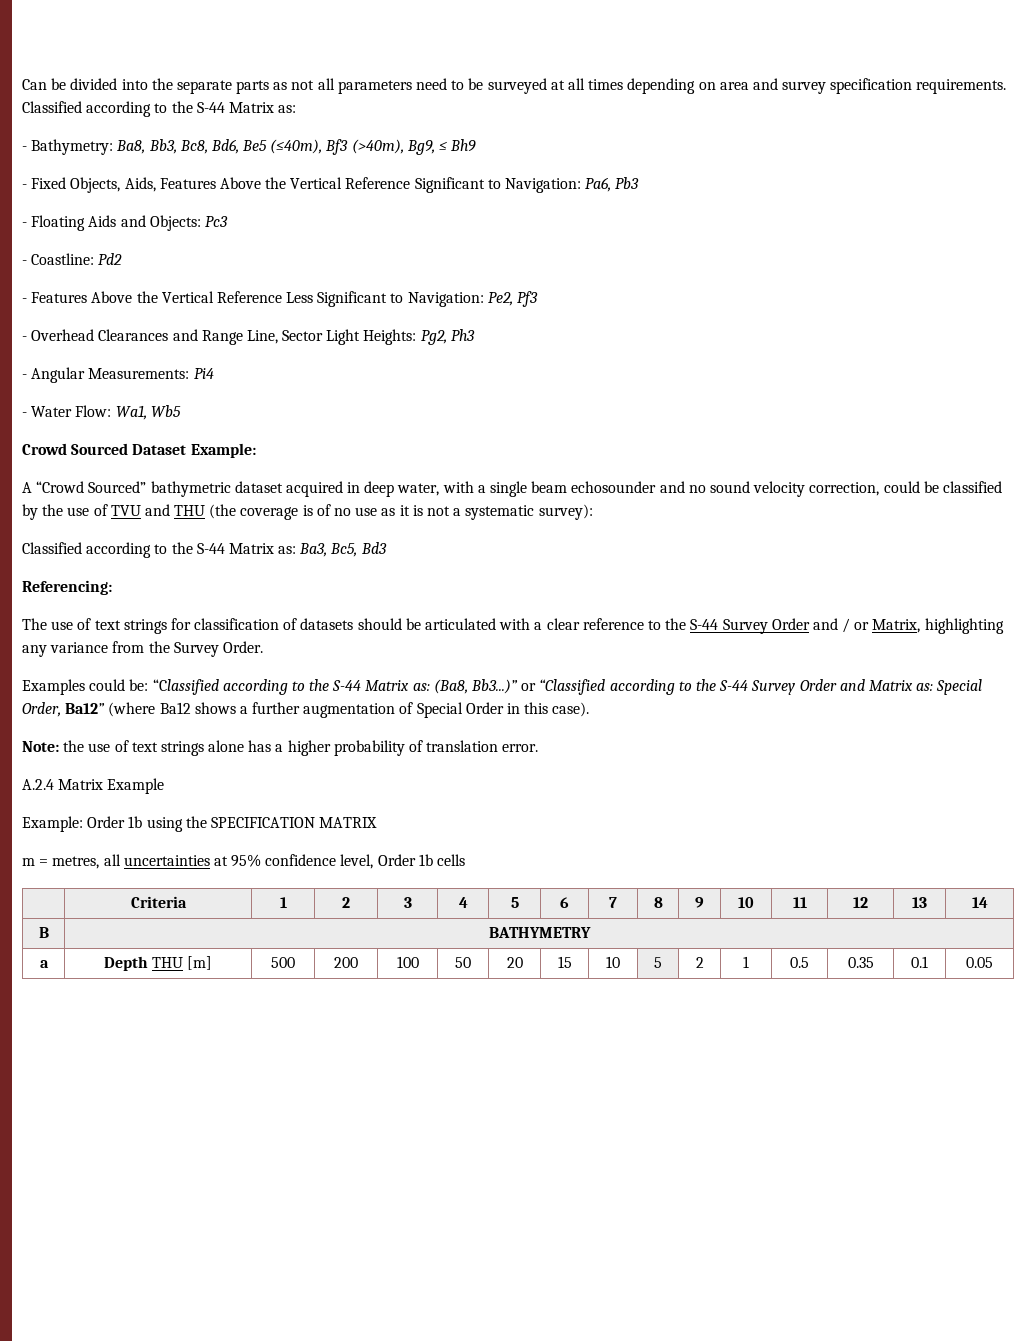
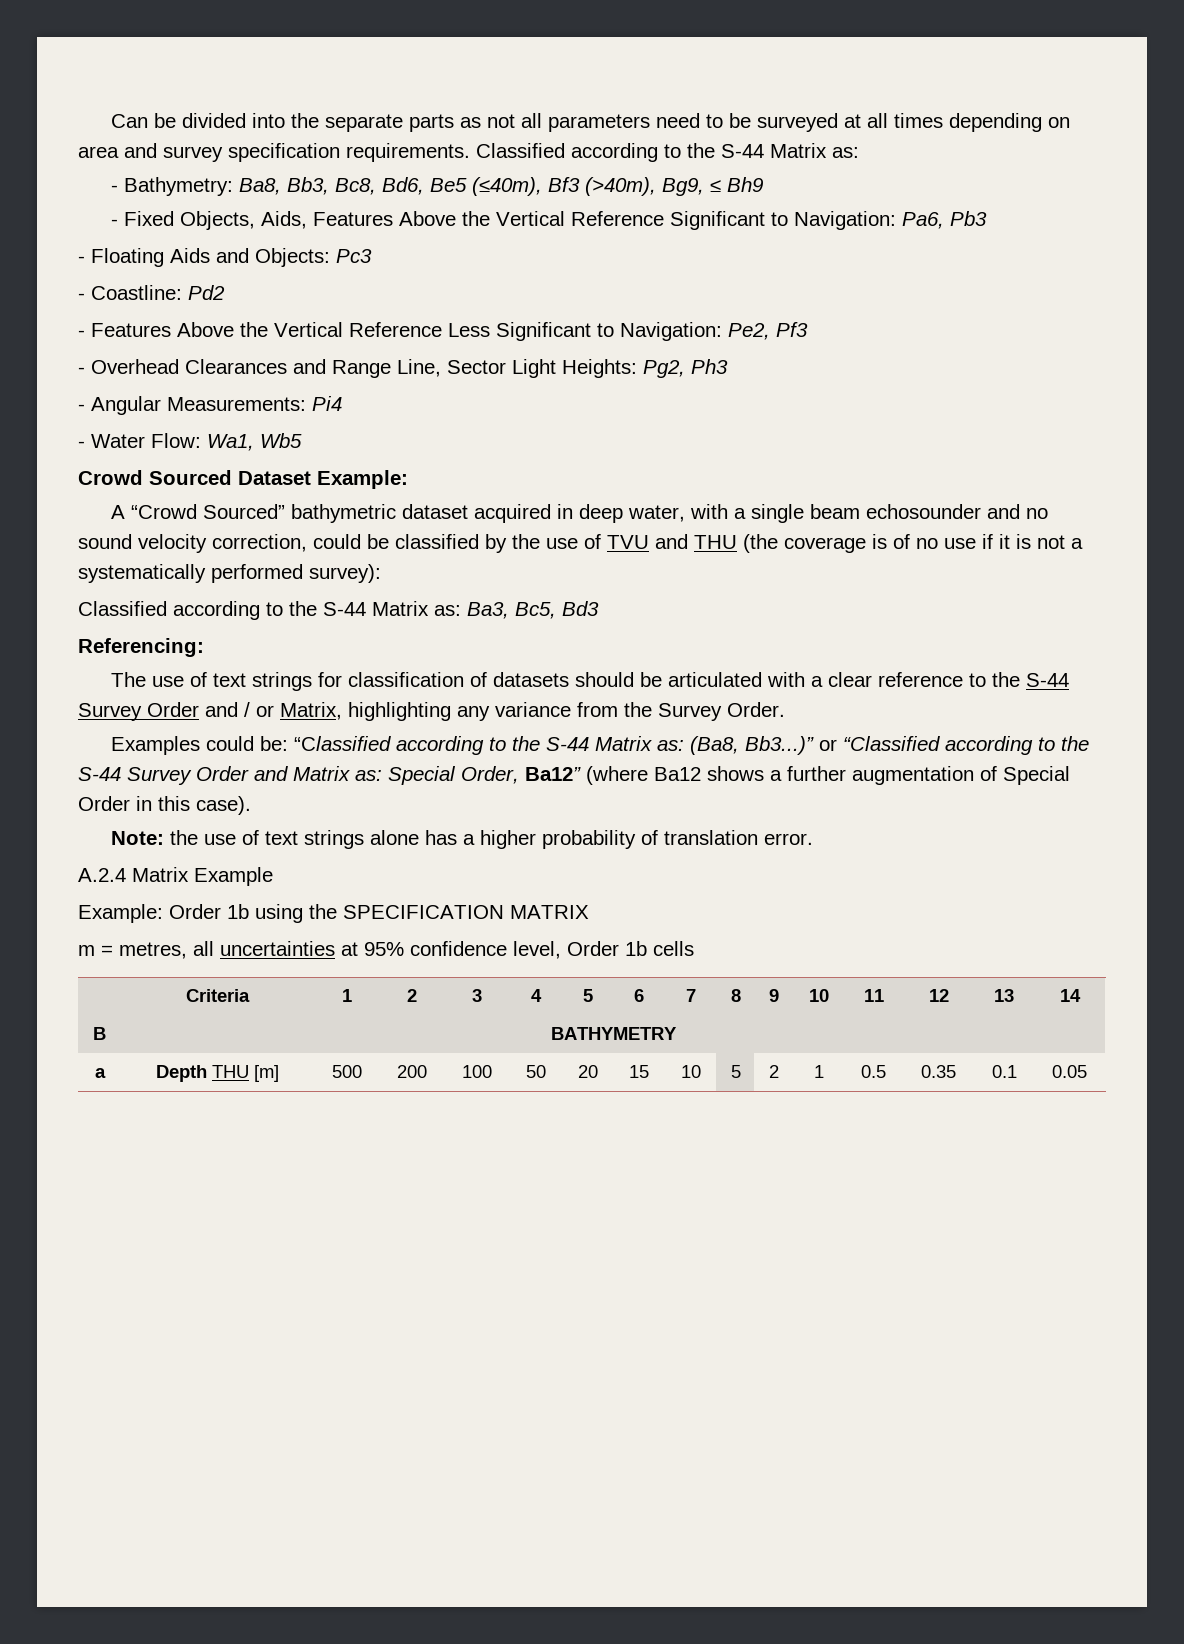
- A “Crowd Sourced” bathymetric dataset acquired in deep water, with a single beam echosounder and no sound velocity correction, could be classified by the use of TVU and THU (the coverage is of no use as it is not a systematic survey):
+ A “Crowd Sourced” bathymetric dataset acquired in deep water, with a single beam echosounder and no sound velocity correction, could be classified by the use of TVU and THU (the coverage is of no use if it is not a systematically performed survey):

